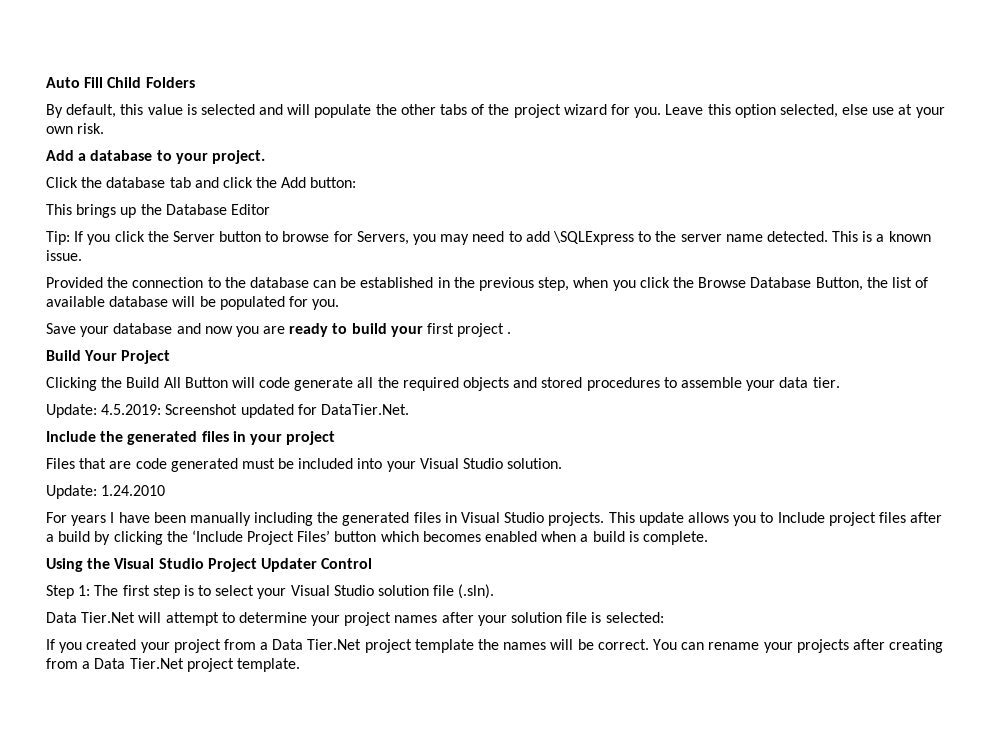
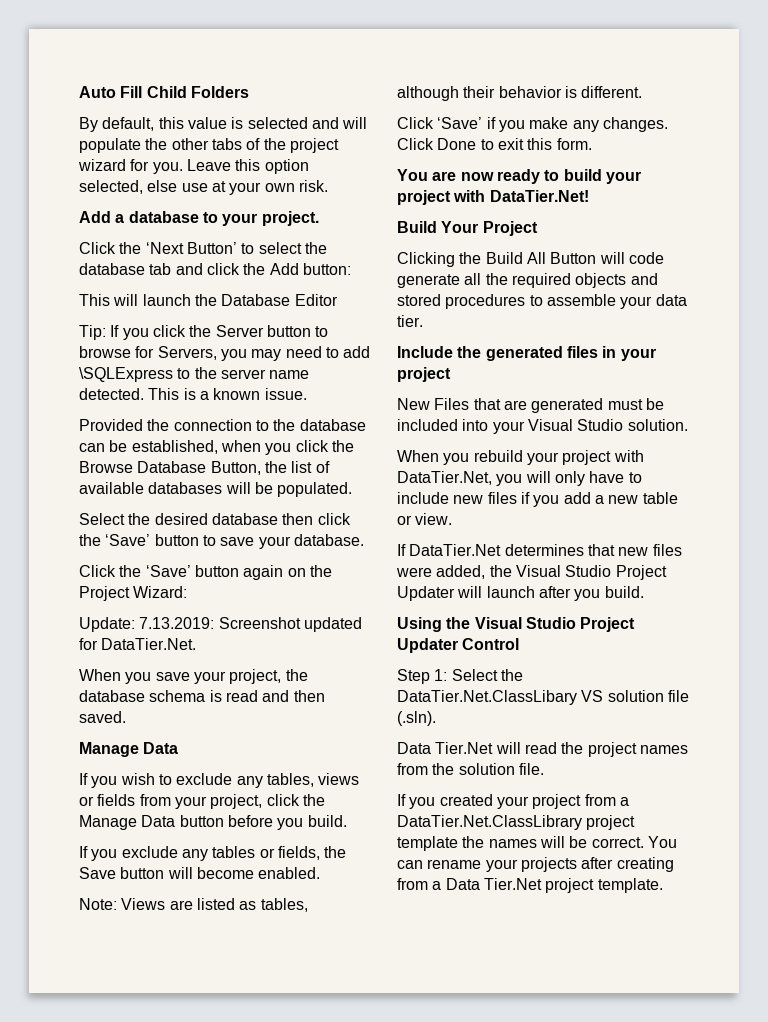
- Click the database tab and click the Add button:
+ Click the ‘Next Button’ to select the database tab and click the Add button:
- This brings up the Database Editor
+ This will launch the Database Editor
- Provided the connection to the database can be established in the previous step, when you click the Browse Database Button, the list of available database will be populated for you.
- Save your database and now you are ready to build your first project .
+ Provided the connection to the database can be established, when you click the Browse Database Button, the list of available databases will be populated.
+ Select the desired database then click the ‘Save’ button to save your database.
+ Click the ‘Save’ button again on the Project Wizard:
+ Update: 7.13.2019: Screenshot updated for DataTier.Net.
+ When you save your project, the database schema is read and then saved.
+ Manage Data
+ If you wish to exclude any tables, views or fields from your project, click the Manage Data button before you build.
+ If you exclude any tables or fields, the Save button will become enabled.
+ Note: Views are listed as tables, although their behavior is different.
+ Click ‘Save’ if you make any changes. Click Done to exit this form.
+ You are now ready to build your project with DataTier.Net!
- Update: 4.5.2019: Screenshot updated for DataTier.Net.
- Files that are code generated must be included into your Visual Studio solution.
+ New Files that are generated must be included into your Visual Studio solution.
- Update: 1.24.2010
- For years I have been manually including the generated files in Visual Studio projects. This update allows you to Include project files after a build by clicking the ‘Include Project Files’ button which becomes enabled when a build is complete.
+ When you rebuild your project with DataTier.Net, you will only have to include new files if you add a new table or view.
+ If DataTier.Net determines that new files were added, the Visual Studio Project Updater will launch after you build.
- Step 1: The first step is to select your Visual Studio solution file (.sln).
+ Step 1: Select the DataTier.Net.ClassLibary VS solution file (.sln).
- Data Tier.Net will attempt to determine your project names after your solution file is selected:
+ Data Tier.Net will read the project names from the solution file.
- If you created your project from a Data Tier.Net project template the names will be correct.
+ If you created your project from a DataTier.Net.ClassLibrary project template the names will be correct.

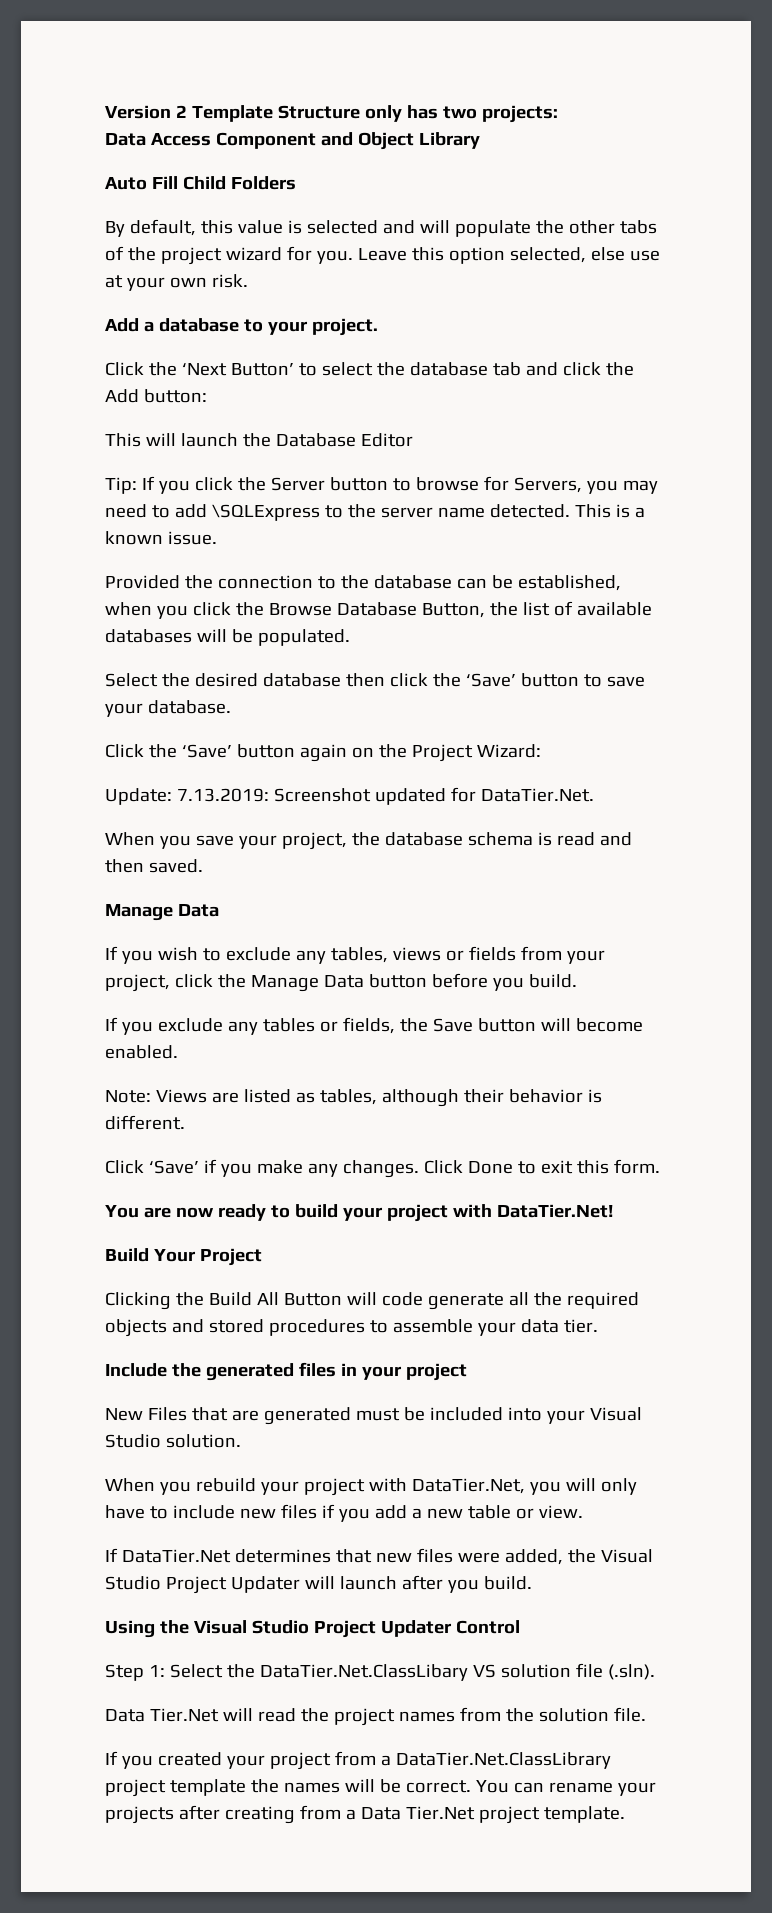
+ Version 2 Template Structure only has two projects:
+ Data Access Component and Object Library

